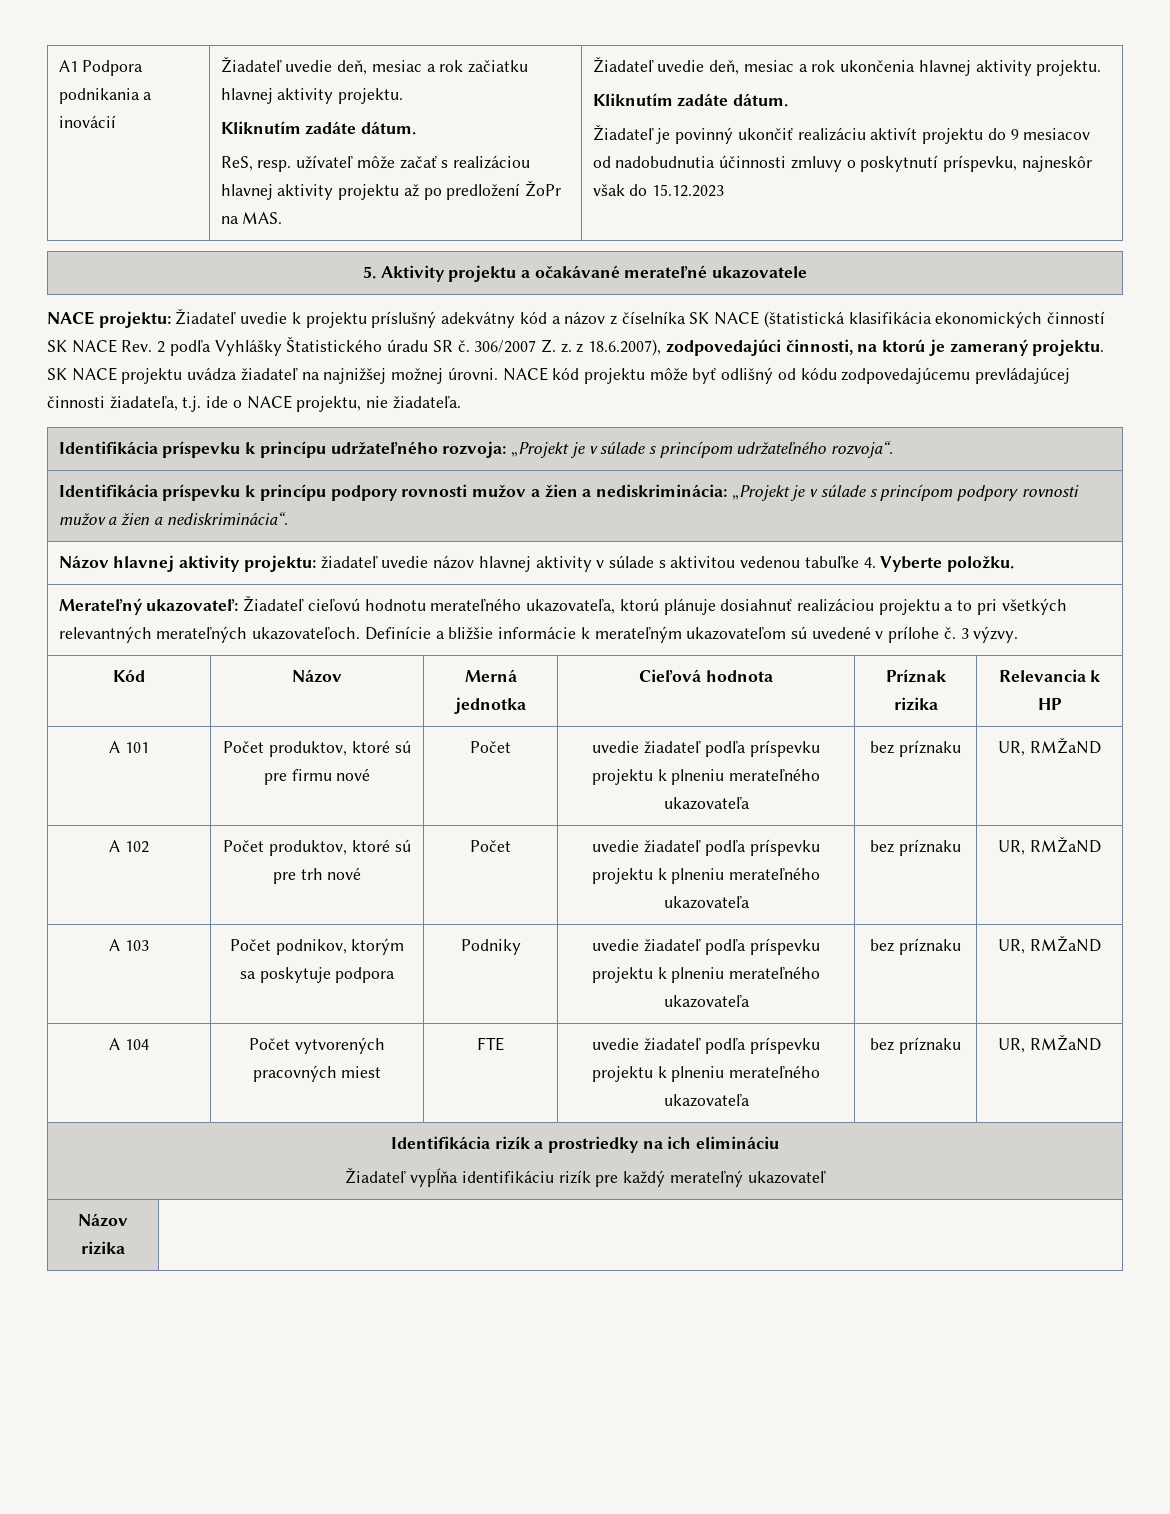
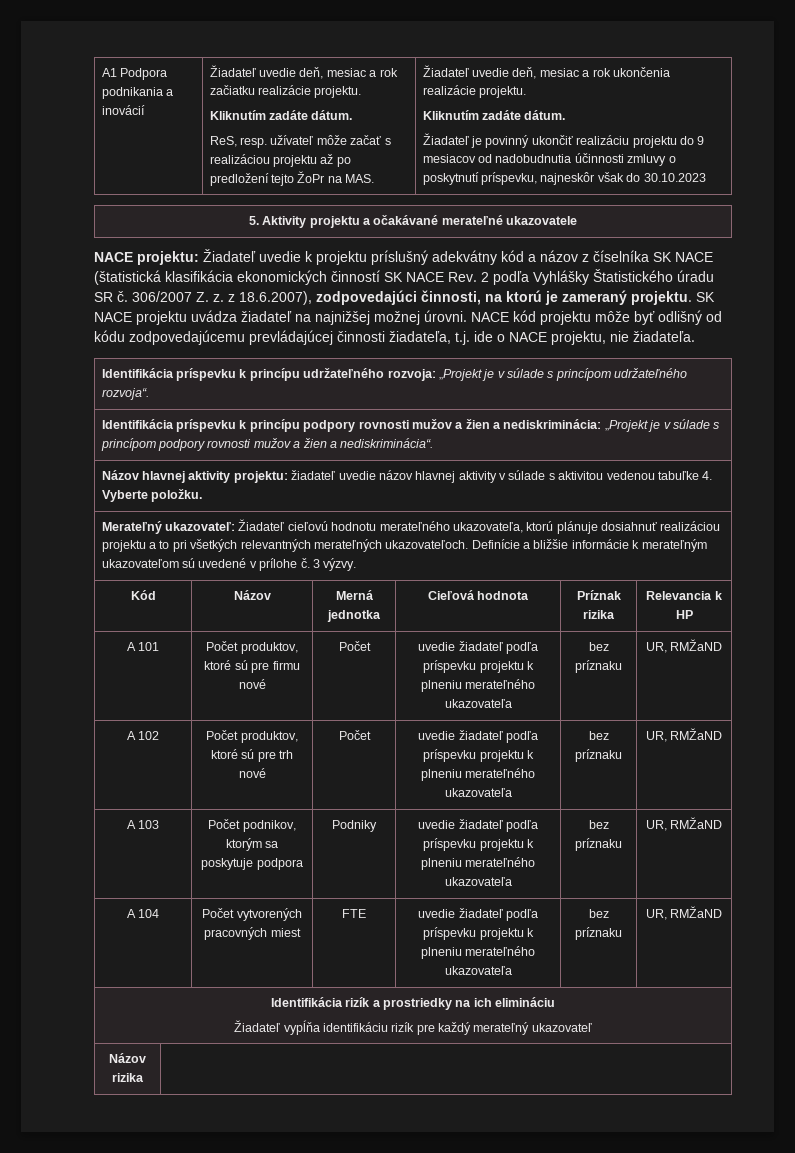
- Žiadateľ uvedie deň, mesiac a rok začiatku hlavnej aktivity projektu.
+ Žiadateľ uvedie deň, mesiac a rok začiatku realizácie projektu.
- ReS, resp. užívateľ môže začať s realizáciou hlavnej aktivity projektu až po predložení ŽoPr na MAS.
+ ReS, resp. užívateľ môže začať s realizáciou projektu až po predložení tejto ŽoPr na MAS.
- Žiadateľ uvedie deň, mesiac a rok ukončenia hlavnej aktivity projektu.
+ Žiadateľ uvedie deň, mesiac a rok ukončenia realizácie projektu.
- Žiadateľ je povinný ukončiť realizáciu aktivít projektu do 9 mesiacov od nadobudnutia účinnosti zmluvy o poskytnutí príspevku, najneskôr však do 15.12.2023
+ Žiadateľ je povinný ukončiť realizáciu projektu do 9 mesiacov od nadobudnutia účinnosti zmluvy o poskytnutí príspevku, najneskôr však do 30.10.2023

